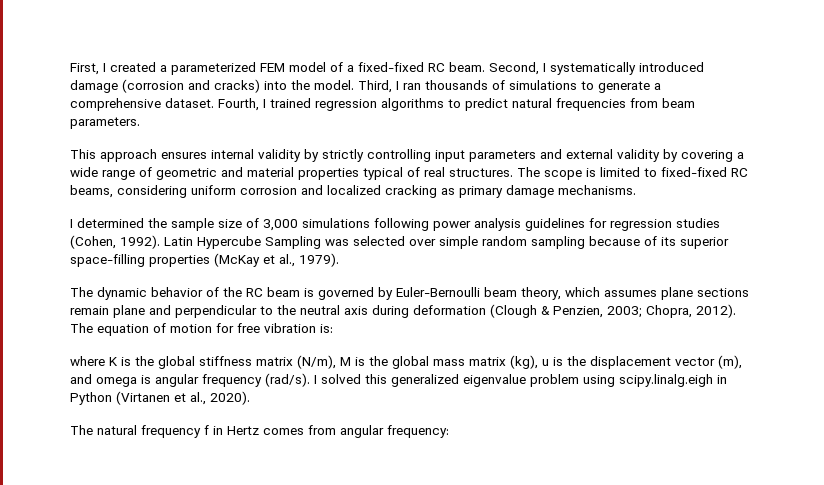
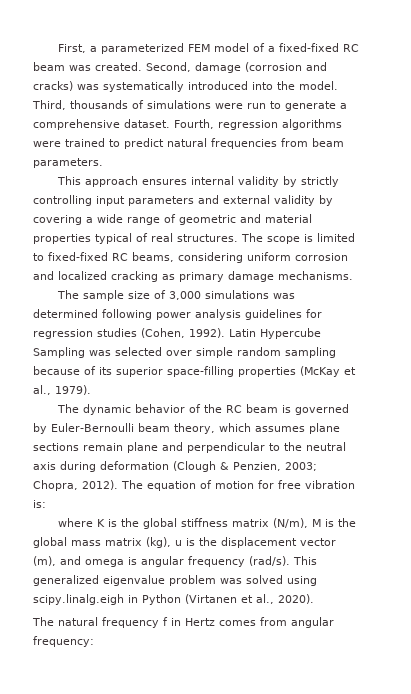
- First, I created a parameterized FEM model of a fixed-fixed RC beam. Second, I systematically introduced damage (corrosion and cracks) into the model.
+ First, a parameterized FEM model of a fixed-fixed RC beam was created. Second, damage (corrosion and cracks) was systematically introduced into the model.
- Third, I ran thousands of simulations to generate a comprehensive dataset.
+ Third, thousands of simulations were run to generate a comprehensive dataset.
- Fourth, I trained regression algorithms to predict natural frequencies from beam parameters.
+ Fourth, regression algorithms were trained to predict natural frequencies from beam parameters.
- I determined the sample size of 3,000 simulations following power analysis guidelines for regression studies (Cohen, 1992).
+ The sample size of 3,000 simulations was determined following power analysis guidelines for regression studies (Cohen, 1992).
- I solved this generalized eigenvalue problem using scipy.linalg.eigh in Python (Virtanen et al., 2020).
+ This generalized eigenvalue problem was solved using scipy.linalg.eigh in Python (Virtanen et al., 2020).

